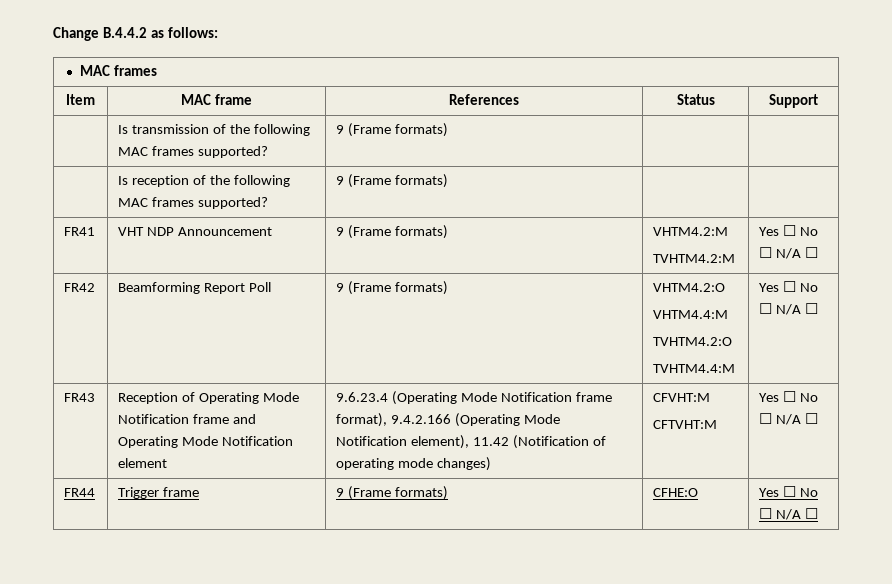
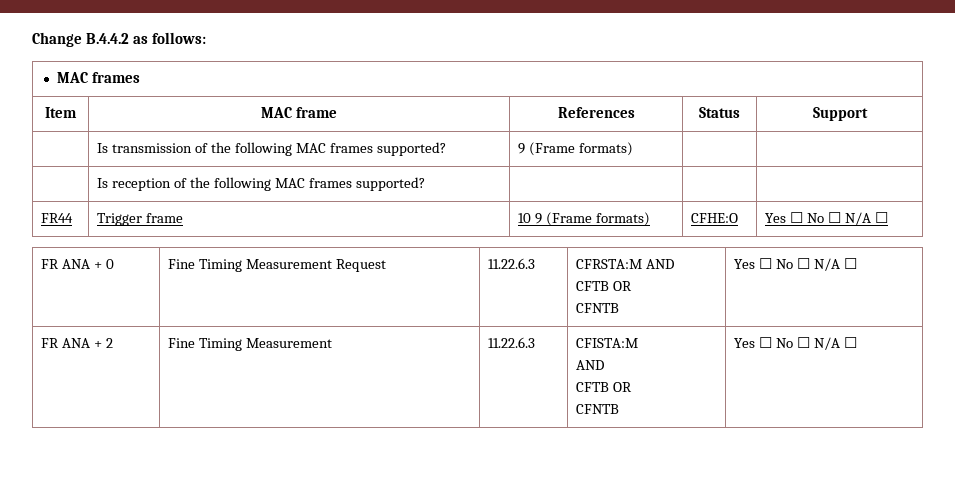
- | Is reception of the following MAC frames supported? | 9 (Frame formats) | |
- FR41 | VHT NDP Announcement | 9 (Frame formats) | VHTM4.2:M
- TVHTM4.2:M | Yes ☐ No ☐ N/A ☐
- FR42 | Beamforming Report Poll | 9 (Frame formats) | VHTM4.2:O
- VHTM4.4:M
- TVHTM4.2:O
- TVHTM4.4:M | Yes ☐ No ☐ N/A ☐
- FR43 | Reception of Operating Mode Notification frame and Operating Mode Notification element | 9.6.23.4 (Operating Mode Notification frame format), 9.4.2.166 (Operating Mode Notification element), 11.42 (Notification of operating mode changes) | CFVHT:M
- CFTVHT:M | Yes ☐ No ☐ N/A ☐
+ | Is reception of the following MAC frames supported? | | |
- FR44 | Trigger frame | 9 (Frame formats) | CFHE:O | Yes ☐ No ☐ N/A ☐
+ FR44 | Trigger frame | 10 9 (Frame formats) | CFHE:O | Yes ☐ No ☐ N/A ☐
+ FR ANA + 0 | Fine Timing Measurement Request | 11.22.6.3 | CFRSTA:M AND
+ CFTB OR
+ CFNTB | Yes ☐ No ☐ N/A ☐
+ FR ANA + 2 | Fine Timing Measurement | 11.22.6.3 | CFISTA:M
+ AND
+ CFTB OR
+ CFNTB | Yes ☐ No ☐ N/A ☐

